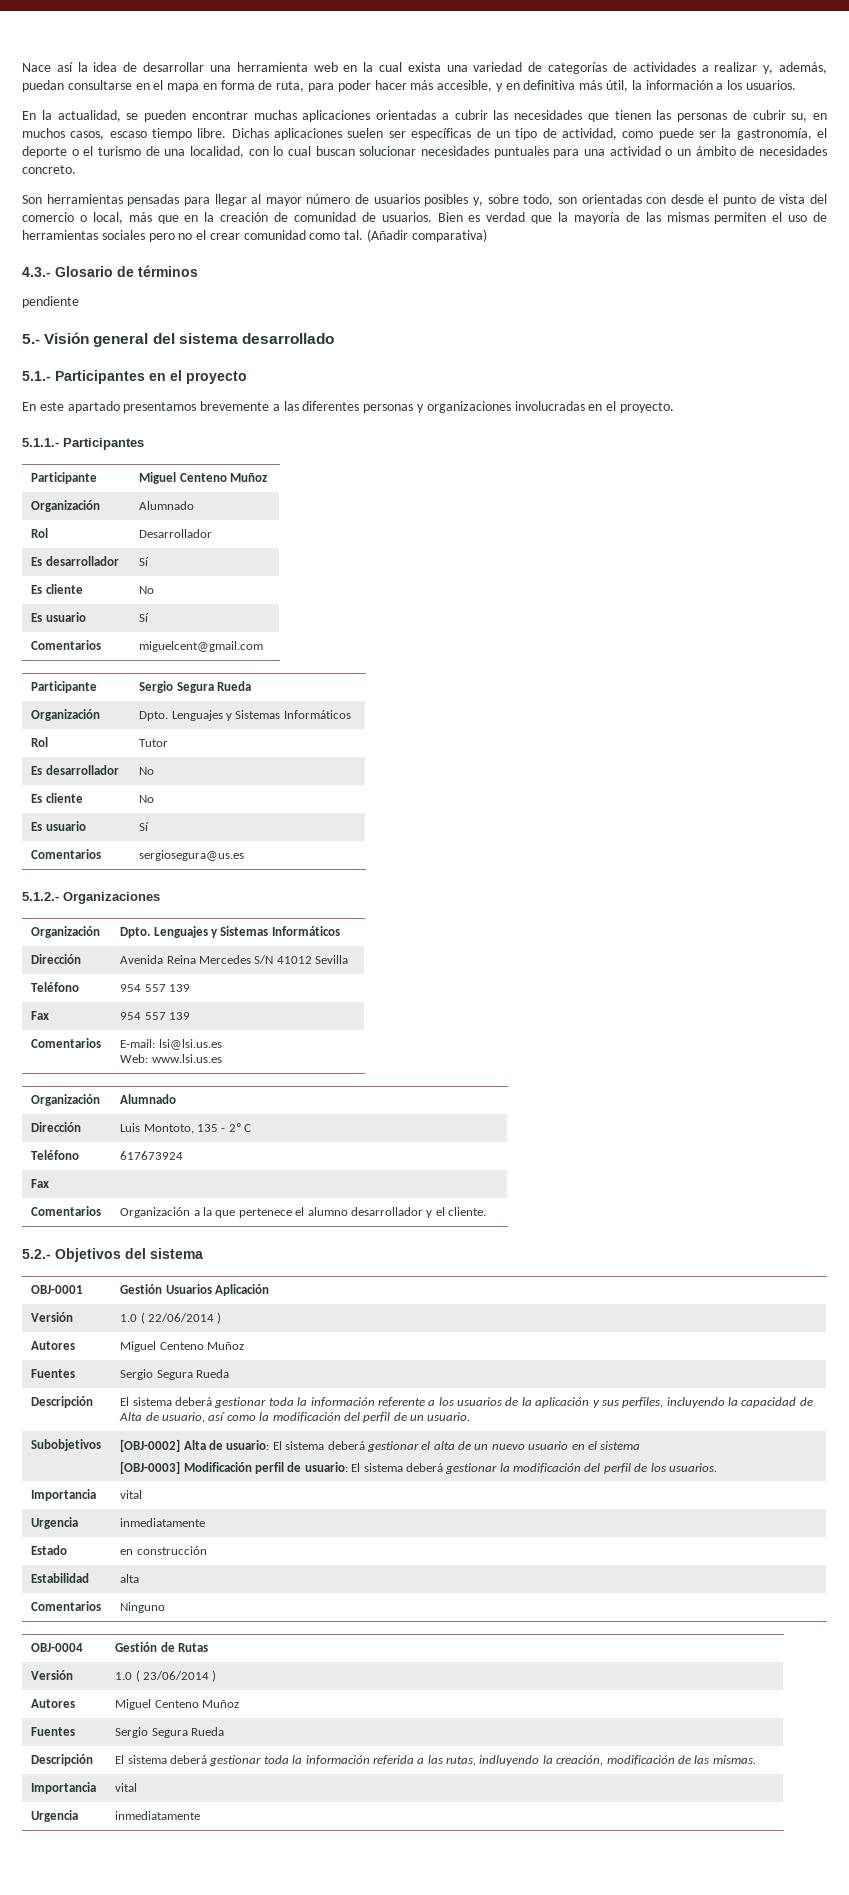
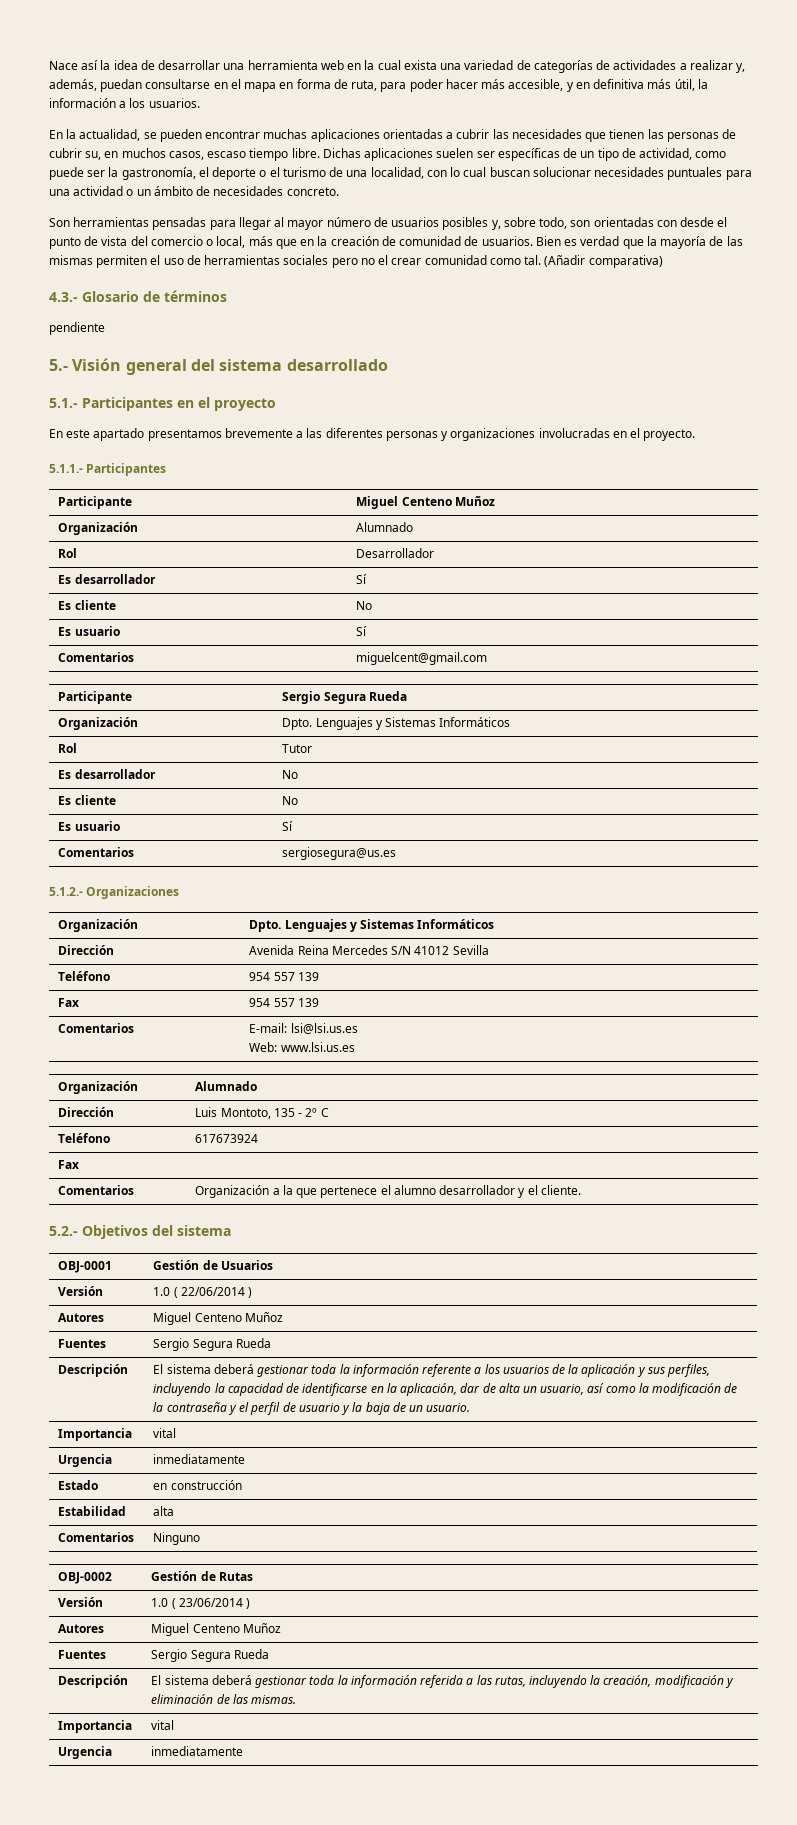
- OBJ-0001 | Gestión Usuarios Aplicación
+ OBJ-0001 | Gestión de Usuarios
- El sistema deberá gestionar toda la información referente a los usuarios de la aplicación y sus perfiles, incluyendo la capacidad de Alta de usuario, así como la modificación del perfil de un usuario.
- Subobjetivos | [OBJ-0002] Alta de usuario: El sistema deberá gestionar el alta de un nuevo usuario en el sistema
- [OBJ-0003] Modificación perfil de usuario: El sistema deberá gestionar la modificación del perfil de los usuarios.
+ El sistema deberá gestionar toda la información referente a los usuarios de la aplicación y sus perfiles, incluyendo la capacidad de identificarse en la aplicación, dar de alta un usuario, así como la modificación de la contraseña y el perfil de usuario y la baja de un usuario.
- OBJ-0004 | Gestión de Rutas
+ OBJ-0002 | Gestión de Rutas
- Descripción | El sistema deberá gestionar toda la información referida a las rutas, indluyendo la creación, modificación de las mismas.
+ Descripción | El sistema deberá gestionar toda la información referida a las rutas, incluyendo la creación, modificación y eliminación de las mismas.

